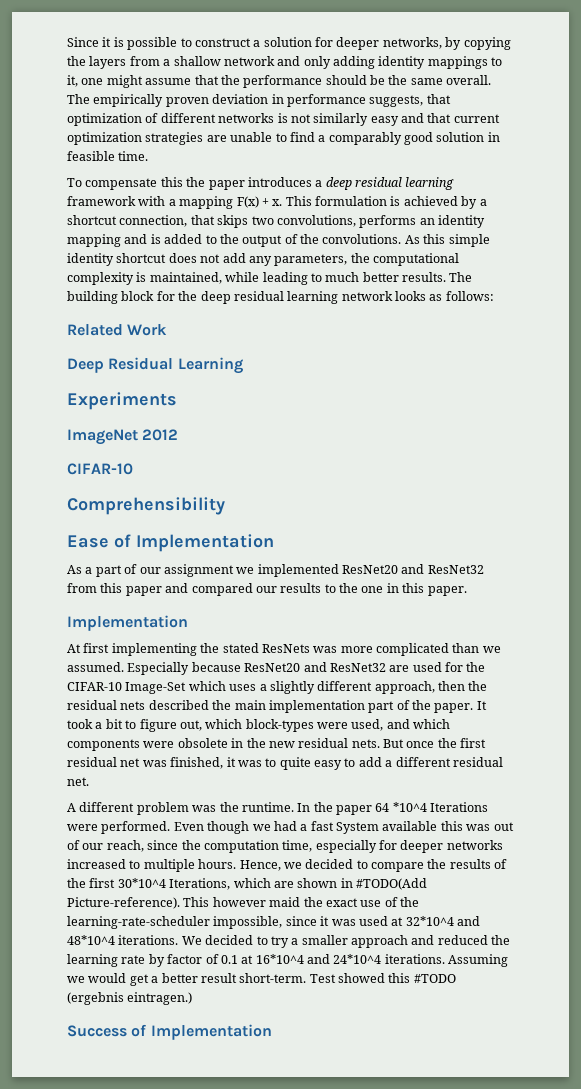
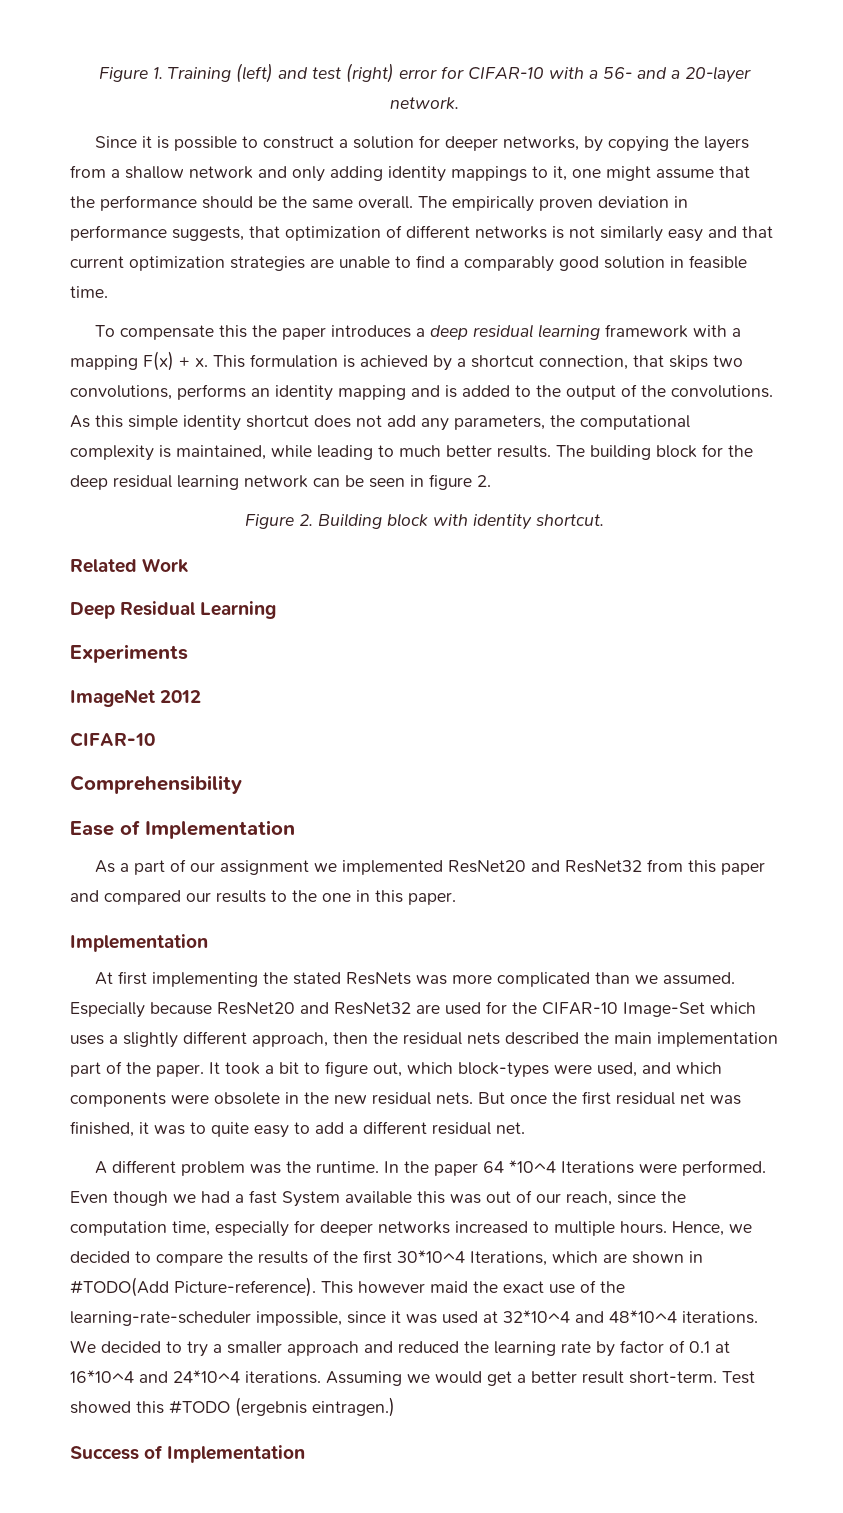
+ Figure 1. Training (left) and test (right) error for CIFAR-10 with a 56- and a 20-layer network.
- The building block for the deep residual learning network looks as follows:
+ The building block for the deep residual learning network can be seen in figure 2.
+ Figure 2. Building block with identity shortcut.

